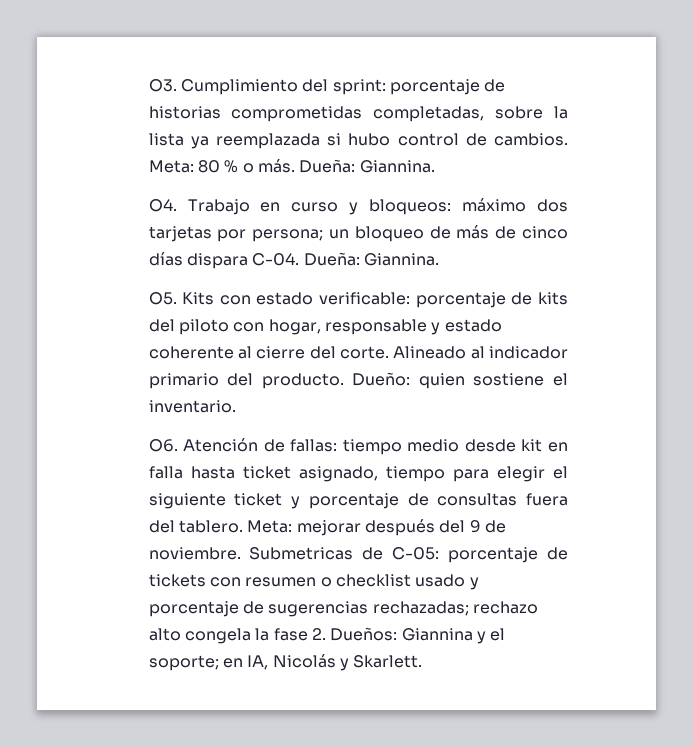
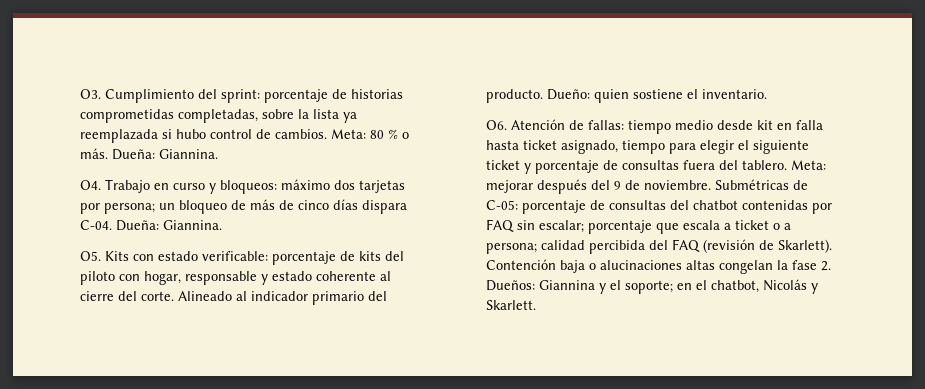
- Submetricas de C-05: porcentaje de tickets con resumen o checklist usado y porcentaje de sugerencias rechazadas; rechazo alto congela la fase 2. Dueños: Giannina y el soporte; en IA, Nicolás y Skarlett.
+ Submétricas de C-05: porcentaje de consultas del chatbot contenidas por FAQ sin escalar; porcentaje que escala a ticket o a persona; calidad percibida del FAQ (revisión de Skarlett). Contención baja o alucinaciones altas congelan la fase 2. Dueños: Giannina y el soporte; en el chatbot, Nicolás y Skarlett.

